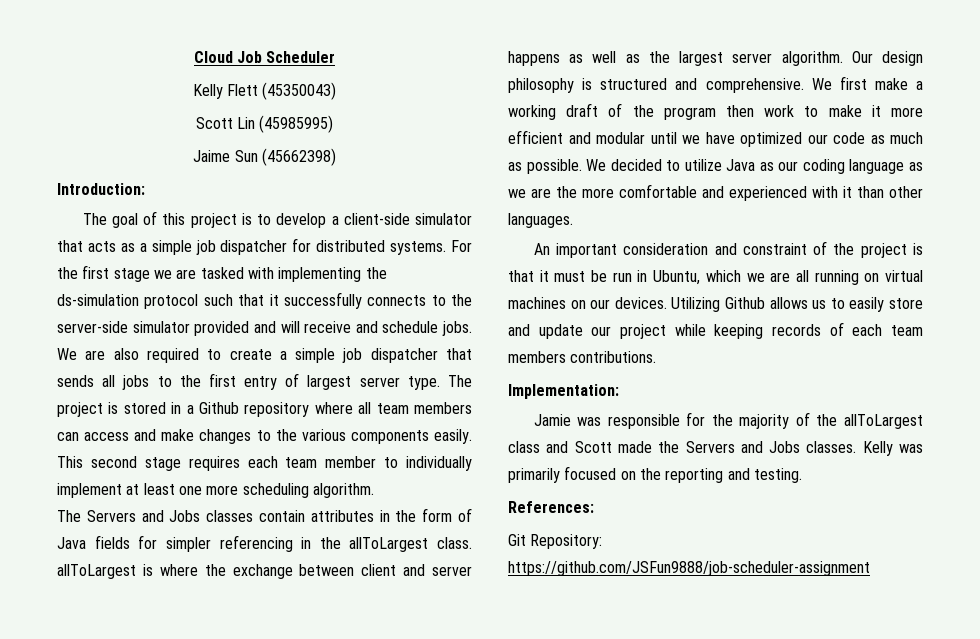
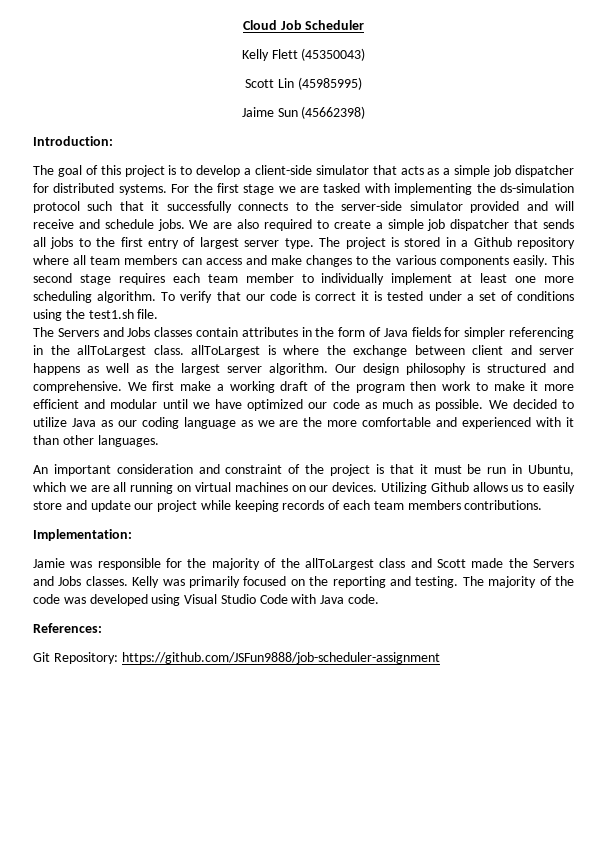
+ To verify that our code is correct it is tested under a set of conditions using the test1.sh file.
+ The majority of the code was developed using Visual Studio Code with Java code.

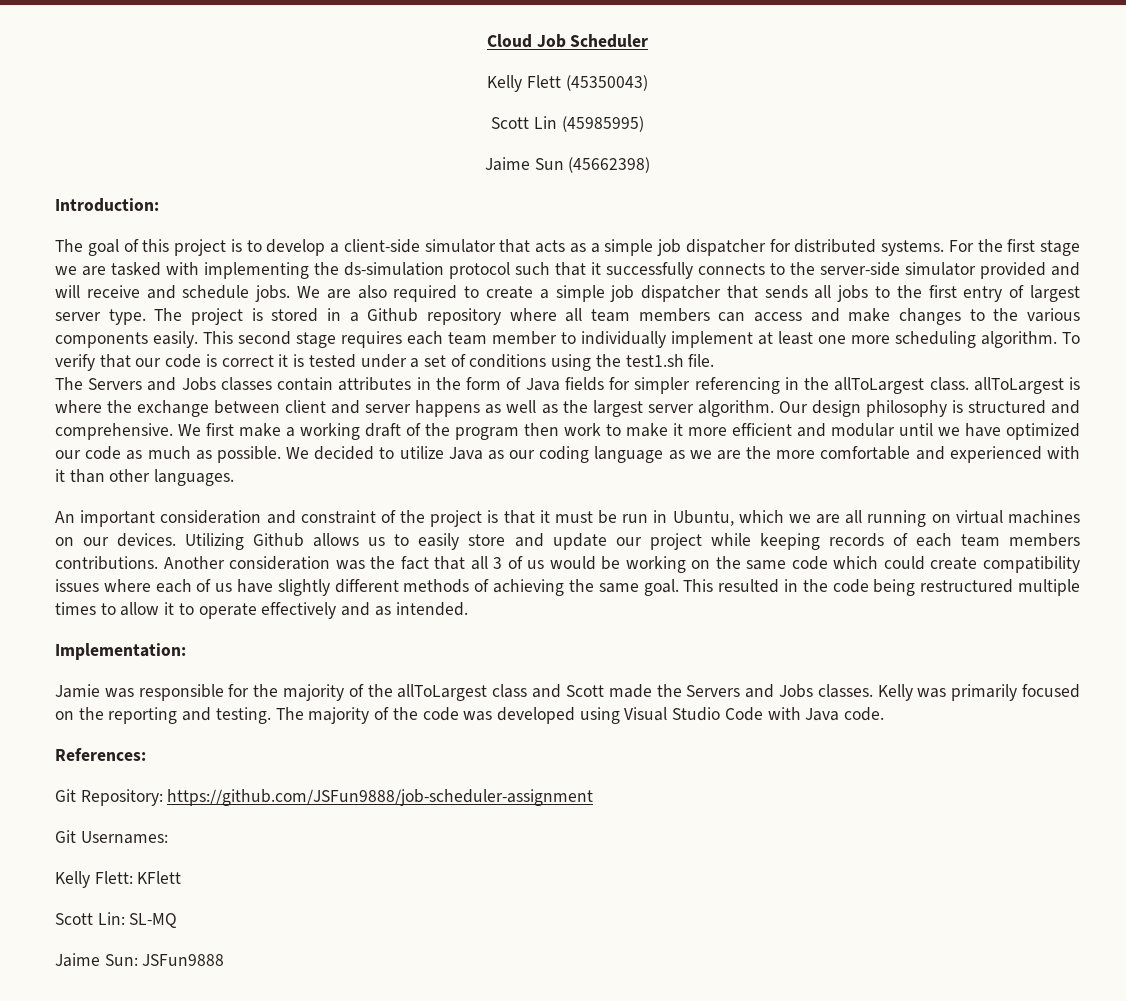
+ Another consideration was the fact that all 3 of us would be working on the same code which could create compatibility issues where each of us have slightly different methods of achieving the same goal. This resulted in the code being restructured multiple times to allow it to operate effectively and as intended.
+ Git Usernames:
+ Kelly Flett: KFlett
+ Scott Lin: SL-MQ
+ Jaime Sun: JSFun9888

